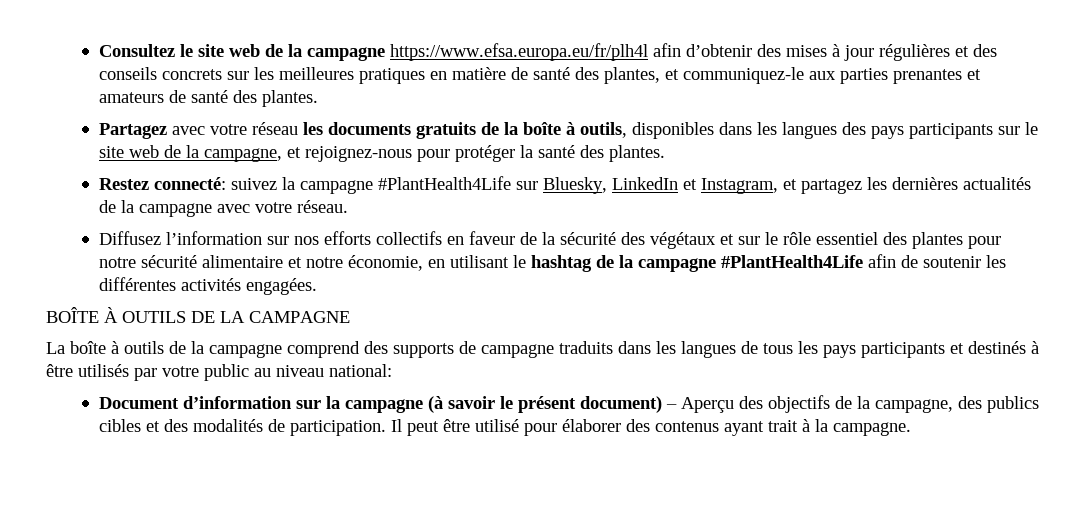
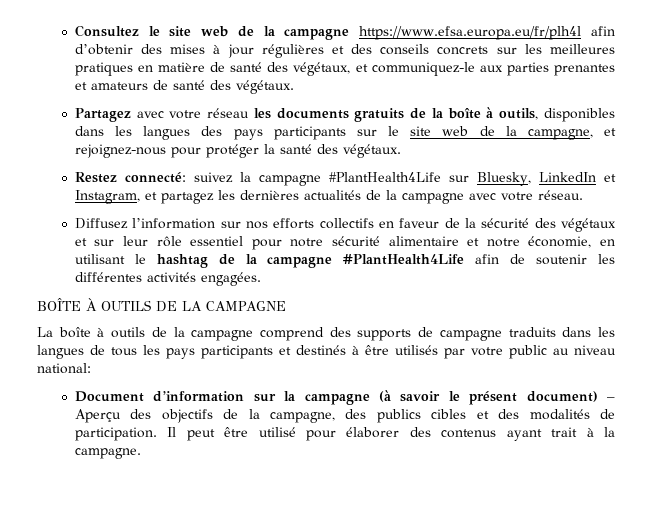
- Consultez le site web de la campagne https://www.efsa.europa.eu/fr/plh4l afin d’obtenir des mises à jour régulières et des conseils concrets sur les meilleures pratiques en matière de santé des plantes, et communiquez-le aux parties prenantes et amateurs de santé des plantes.
+ Consultez le site web de la campagne https://www.efsa.europa.eu/fr/plh4l afin d’obtenir des mises à jour régulières et des conseils concrets sur les meilleures pratiques en matière de santé des végétaux, et communiquez-le aux parties prenantes et amateurs de santé des végétaux.
- Partagez avec votre réseau les documents gratuits de la boîte à outils, disponibles dans les langues des pays participants sur le site web de la campagne, et rejoignez-nous pour protéger la santé des plantes.
+ Partagez avec votre réseau les documents gratuits de la boîte à outils, disponibles dans les langues des pays participants sur le site web de la campagne, et rejoignez-nous pour protéger la santé des végétaux.
- Diffusez l’information sur nos efforts collectifs en faveur de la sécurité des végétaux et sur le rôle essentiel des plantes pour notre sécurité alimentaire et notre économie, en utilisant le hashtag de la campagne #PlantHealth4Life afin de soutenir les différentes activités engagées.
+ Diffusez l’information sur nos efforts collectifs en faveur de la sécurité des végétaux et sur leur rôle essentiel pour notre sécurité alimentaire et notre économie, en utilisant le hashtag de la campagne #PlantHealth4Life afin de soutenir les différentes activités engagées.

